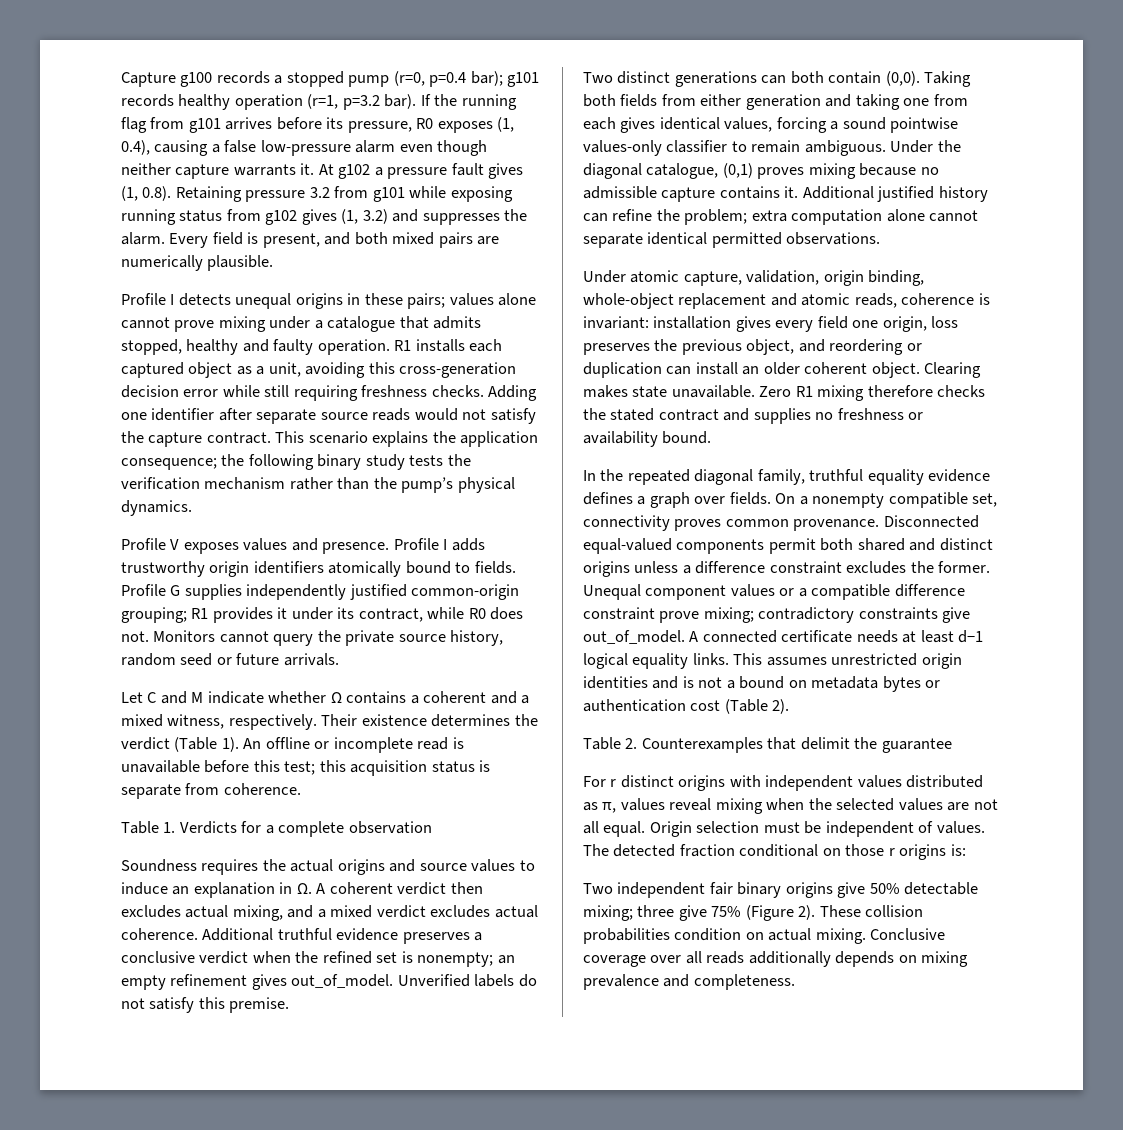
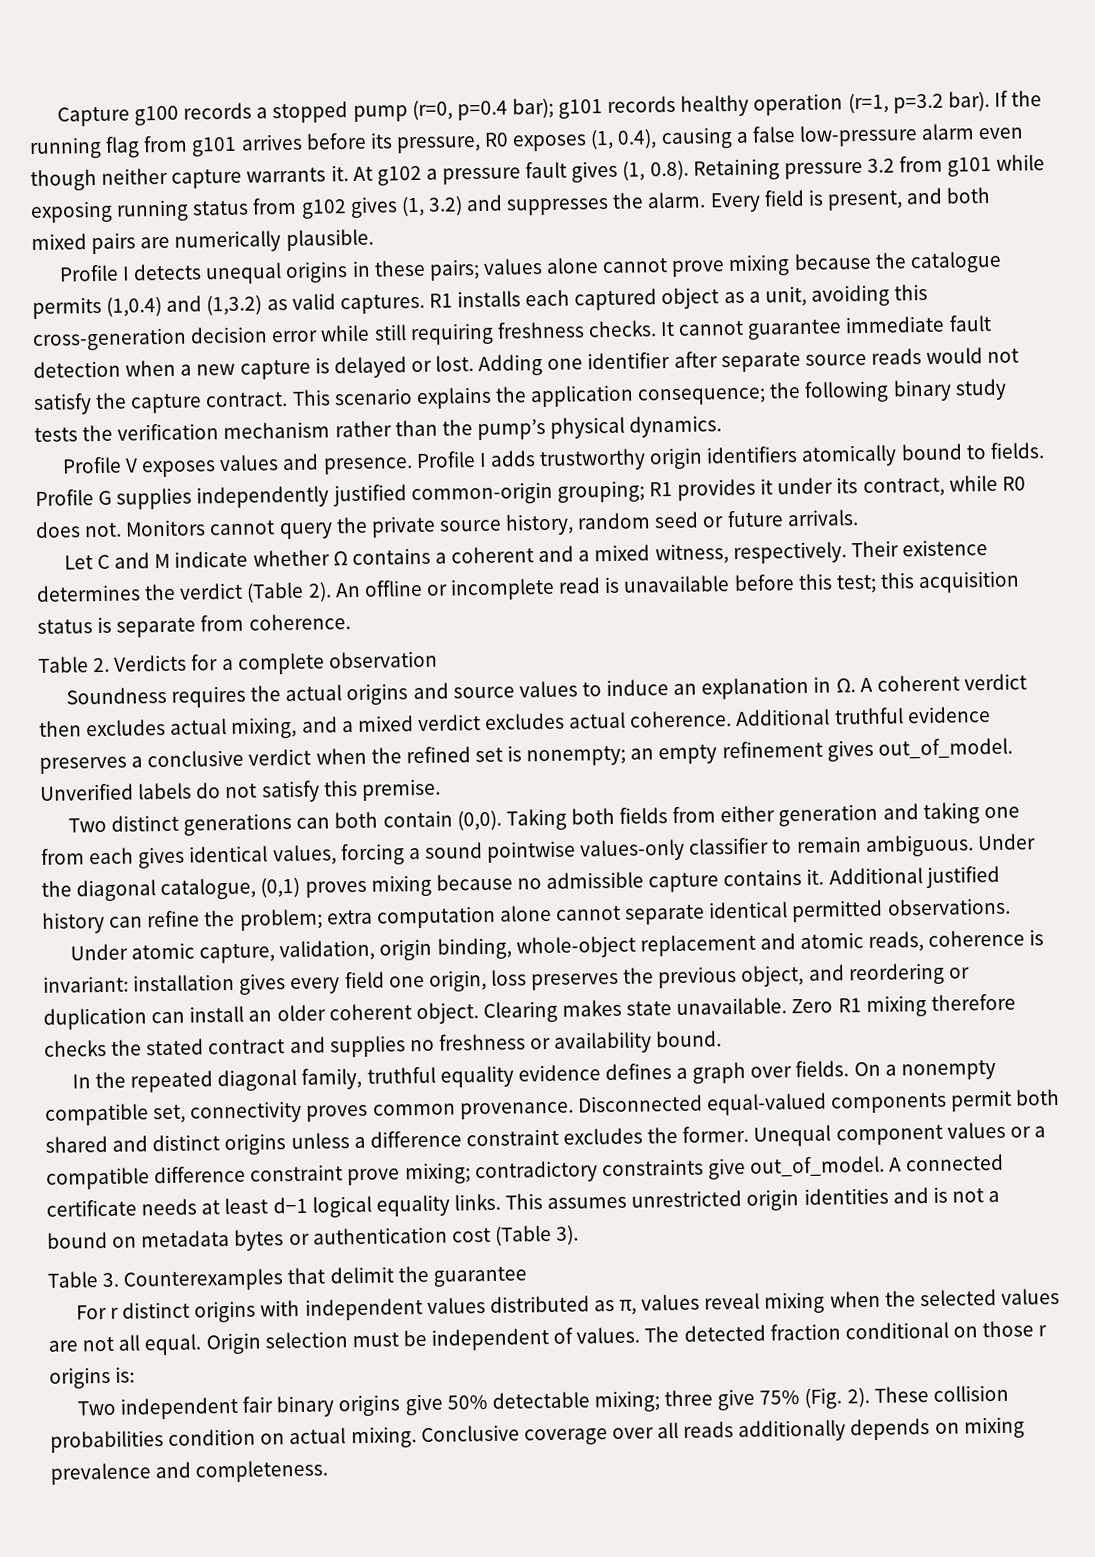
- Profile I detects unequal origins in these pairs; values alone cannot prove mixing under a catalogue that admits stopped, healthy and faulty operation.
+ Profile I detects unequal origins in these pairs; values alone cannot prove mixing because the catalogue permits (1,0.4) and (1,3.2) as valid captures.
+ It cannot guarantee immediate fault detection when a new capture is delayed or lost.
- Their existence determines the verdict (Table 1).
+ Their existence determines the verdict (Table 2).
- Table 1. Verdicts for a complete observation
+ Table 2. Verdicts for a complete observation
- This assumes unrestricted origin identities and is not a bound on metadata bytes or authentication cost (Table 2).
- Table 2. Counterexamples that delimit the guarantee
+ This assumes unrestricted origin identities and is not a bound on metadata bytes or authentication cost (Table 3).
+ Table 3. Counterexamples that delimit the guarantee
- Two independent fair binary origins give 50% detectable mixing; three give 75% (Figure 2).
+ Two independent fair binary origins give 50% detectable mixing; three give 75% (Fig. 2).

